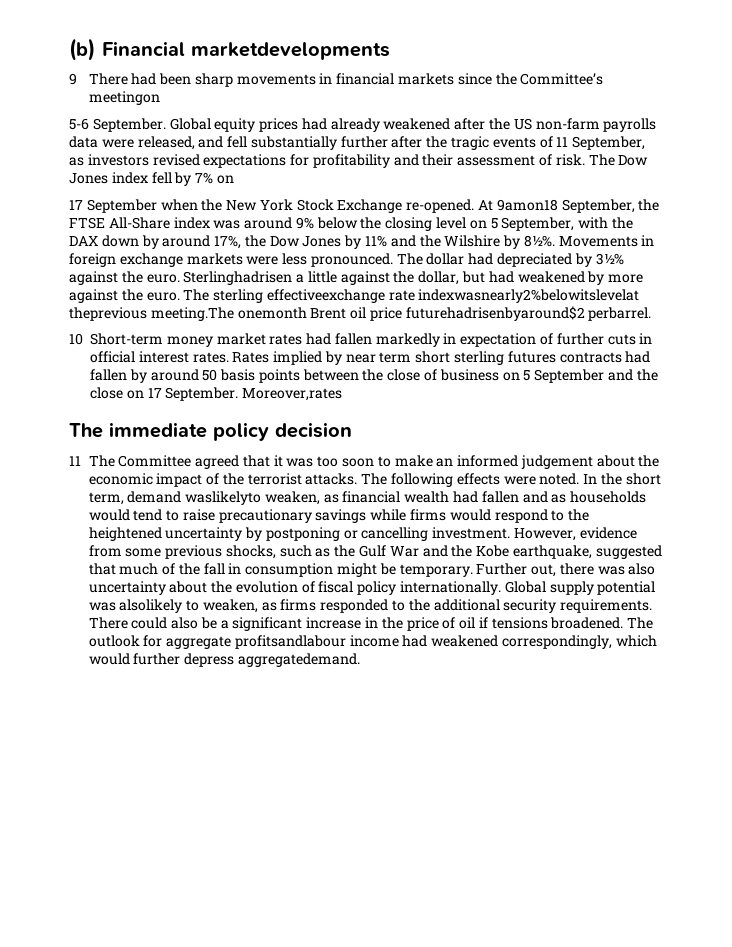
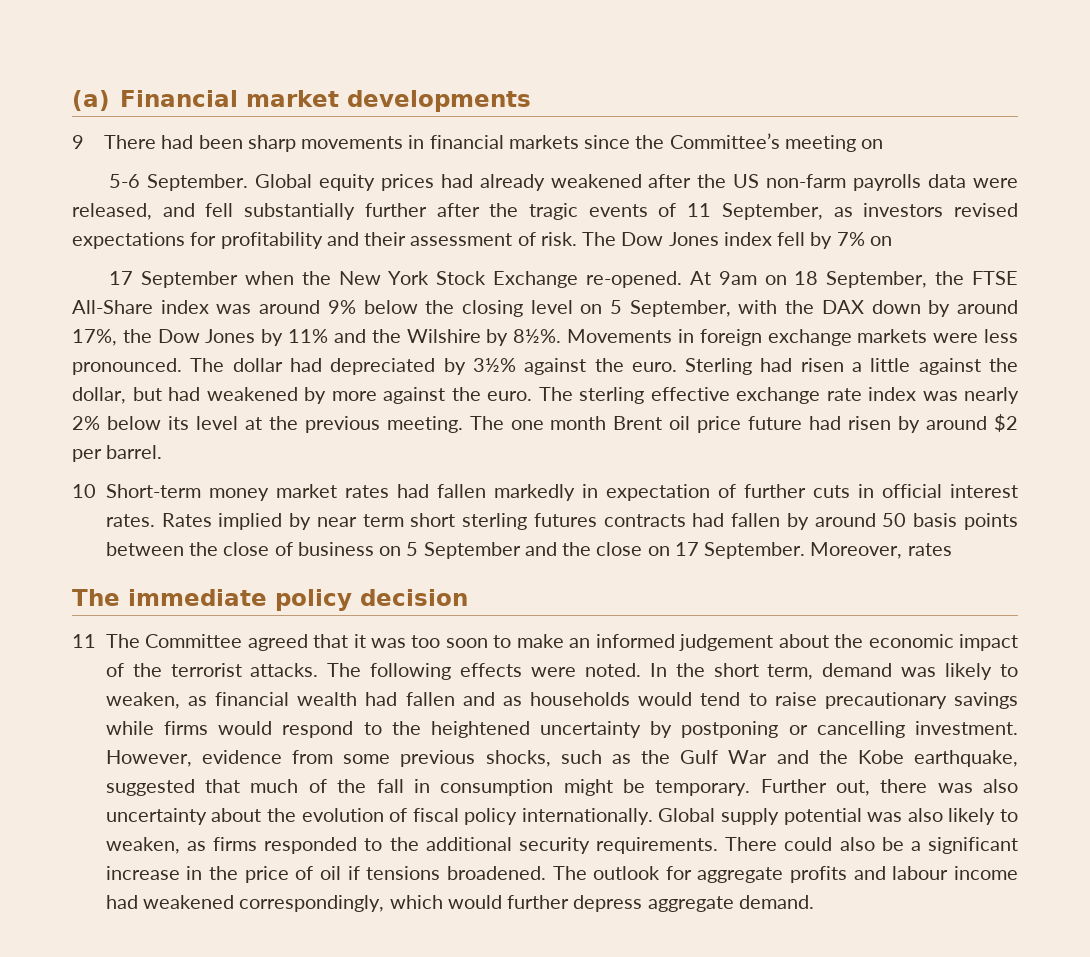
- (b) Financial marketdevelopments
+ (a) Financial market developments
- 9 There had been sharp movements in financial markets since the Committee’s meetingon
+ 9 There had been sharp movements in financial markets since the Committee’s meeting on
- At 9amon18 September, the FTSE All-Share index was around 9% below the closing level on 5 September, with the DAX down by around 17%, the Dow Jones by 11% and the Wilshire by 8½%.
+ At 9am on 18 September, the FTSE All-Share index was around 9% below the closing level on 5 September, with the DAX down by around 17%, the Dow Jones by 11% and the Wilshire by 8½%.
- Sterlinghadrisen a little against the dollar, but had weakened by more against the euro.
+ Sterling had risen a little against the dollar, but had weakened by more against the euro.
- The sterling effectiveexchange rate indexwasnearly2%belowitslevelat theprevious meeting.The onemonth Brent oil price futurehadrisenbyaround$2 perbarrel.
+ The sterling effective exchange rate index was nearly 2% below its level at the previous meeting. The one month Brent oil price future had risen by around $2 per barrel.
- Moreover,rates
+ Moreover, rates
- In the short term, demand waslikelyto weaken, as financial wealth had fallen and as households would tend to raise precautionary savings while firms would respond to the heightened uncertainty by postponing or cancelling investment.
+ In the short term, demand was likely to weaken, as financial wealth had fallen and as households would tend to raise precautionary savings while firms would respond to the heightened uncertainty by postponing or cancelling investment.
- Global supply potential was alsolikely to weaken, as firms responded to the additional security requirements.
+ Global supply potential was also likely to weaken, as firms responded to the additional security requirements.
- The outlook for aggregate profitsandlabour income had weakened correspondingly, which would further depress aggregatedemand.
+ The outlook for aggregate profits and labour income had weakened correspondingly, which would further depress aggregate demand.

